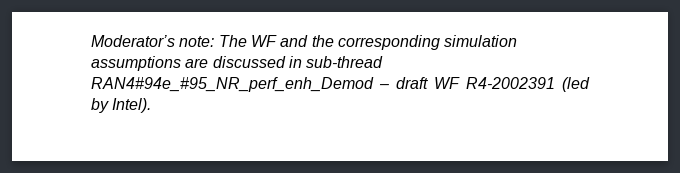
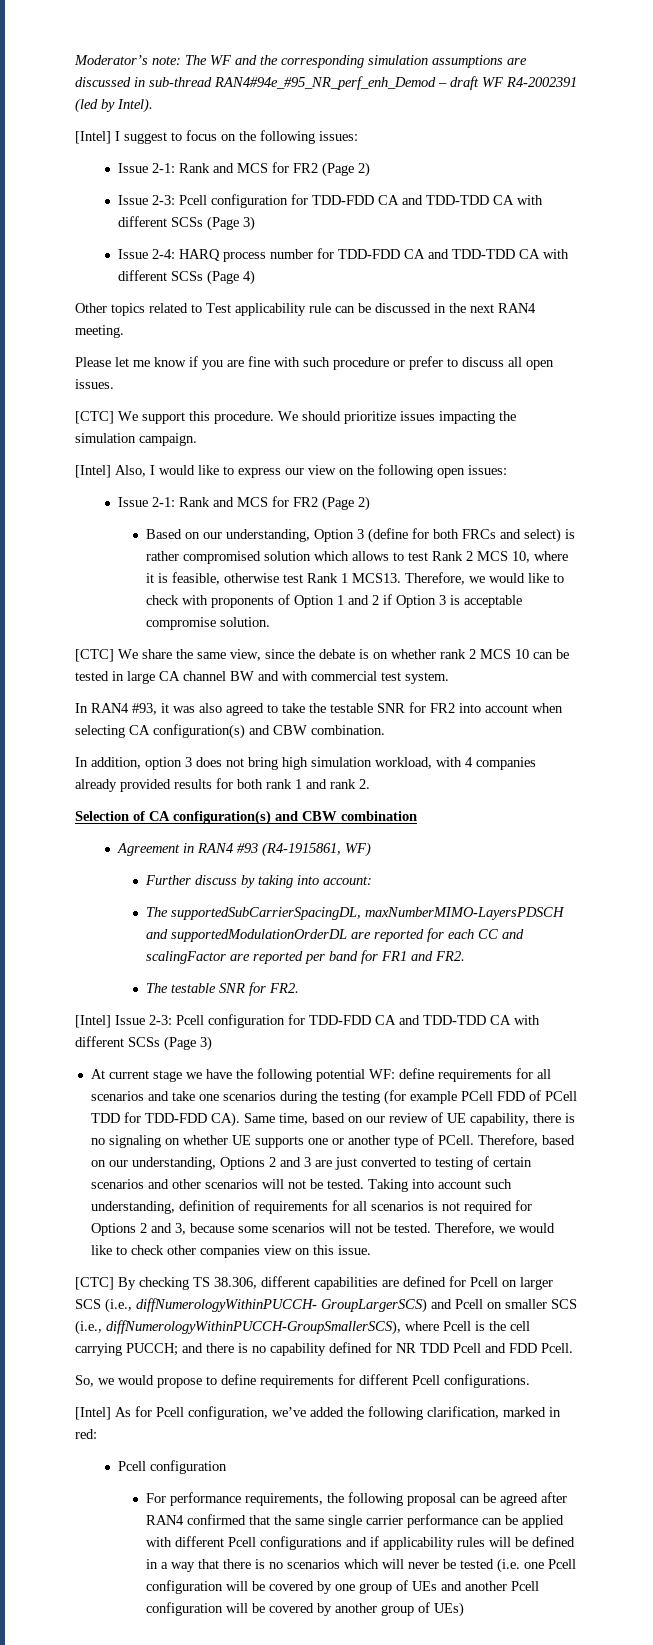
+ [Intel] I suggest to focus on the following issues:
+ Issue 2-1: Rank and MCS for FR2 (Page 2)
+ Issue 2-3: Pcell configuration for TDD-FDD CA and TDD-TDD CA with different SCSs (Page 3)
+ Issue 2-4: HARQ process number for TDD-FDD CA and TDD-TDD CA with different SCSs (Page 4)
+ Other topics related to Test applicability rule can be discussed in the next RAN4 meeting.
+ Please let me know if you are fine with such procedure or prefer to discuss all open issues.
+ [CTC] We support this procedure. We should prioritize issues impacting the simulation campaign.
+ [Intel] Also, I would like to express our view on the following open issues:
+ Issue 2-1: Rank and MCS for FR2 (Page 2)
+ Based on our understanding, Option 3 (define for both FRCs and select) is rather compromised solution which allows to test Rank 2 MCS 10, where it is feasible, otherwise test Rank 1 MCS13. Therefore, we would like to check with proponents of Option 1 and 2 if Option 3 is acceptable compromise solution.
+ [CTC] We share the same view, since the debate is on whether rank 2 MCS 10 can be tested in large CA channel BW and with commercial test system.
+ In RAN4 #93, it was also agreed to take the testable SNR for FR2 into account when selecting CA configuration(s) and CBW combination.
+ In addition, option 3 does not bring high simulation workload, with 4 companies already provided results for both rank 1 and rank 2.
+ Selection of CA configuration(s) and CBW combination
+ Agreement in RAN4 #93 (R4-1915861, WF)
+ Further discuss by taking into account:
+ The supportedSubCarrierSpacingDL, maxNumberMIMO-LayersPDSCH and supportedModulationOrderDL are reported for each CC and scalingFactor are reported per band for FR1 and FR2.
+ The testable SNR for FR2.
+ [Intel] Issue 2-3: Pcell configuration for TDD-FDD CA and TDD-TDD CA with different SCSs (Page 3)
+ At current stage we have the following potential WF: define requirements for all scenarios and take one scenarios during the testing (for example PCell FDD of PCell TDD for TDD-FDD CA). Same time, based on our review of UE capability, there is no signaling on whether UE supports one or another type of PCell. Therefore, based on our understanding, Options 2 and 3 are just converted to testing of certain scenarios and other scenarios will not be tested. Taking into account such understanding, definition of requirements for all scenarios is not required for Options 2 and 3, because some scenarios will not be tested. Therefore, we would like to check other companies view on this issue.
+ [CTC] By checking TS 38.306, different capabilities are defined for Pcell on larger SCS (i.e., diffNumerologyWithinPUCCH- GroupLargerSCS) and Pcell on smaller SCS (i.e., diffNumerologyWithinPUCCH-GroupSmallerSCS), where Pcell is the cell carrying PUCCH; and there is no capability defined for NR TDD Pcell and FDD Pcell.
+ So, we would propose to define requirements for different Pcell configurations.
+ [Intel] As for Pcell configuration, we’ve added the following clarification, marked in red:
+ Pcell configuration
+ For performance requirements, the following proposal can be agreed after RAN4 confirmed that the same single carrier performance can be applied with different Pcell configurations and if applicability rules will be defined in a way that there is no scenarios which will never be tested (i.e. one Pcell configuration will be covered by one group of UEs and another Pcell configuration will be covered by another group of UEs)

